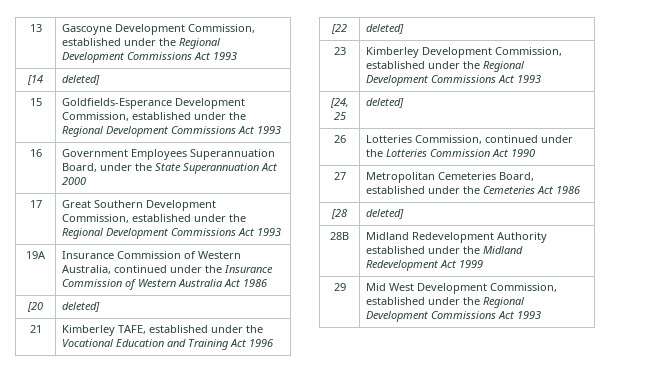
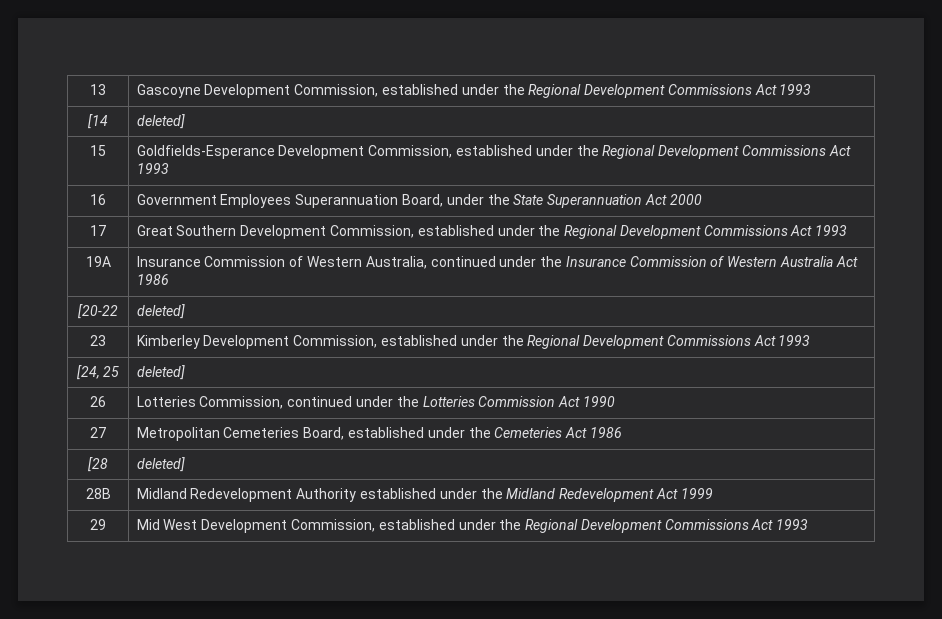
- [20 | deleted]
- 21 | Kimberley TAFE, established under the Vocational Education and Training Act 1996
- [22 | deleted]
+ [20-22 | deleted]

